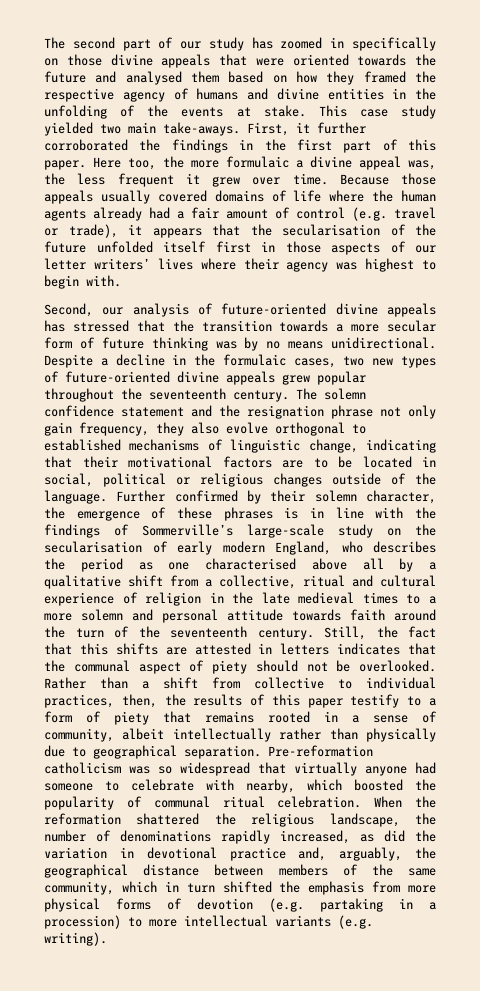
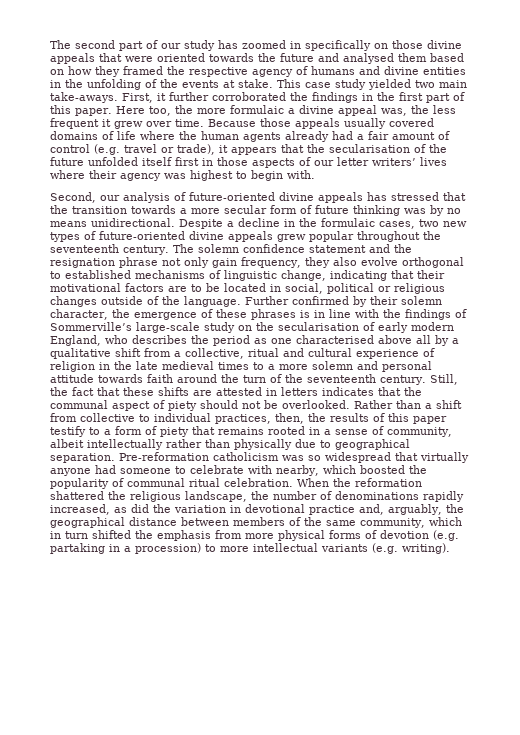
- Still, the fact that this shifts are attested in letters indicates that the communal aspect of piety should not be overlooked.
+ Still, the fact that these shifts are attested in letters indicates that the communal aspect of piety should not be overlooked.

